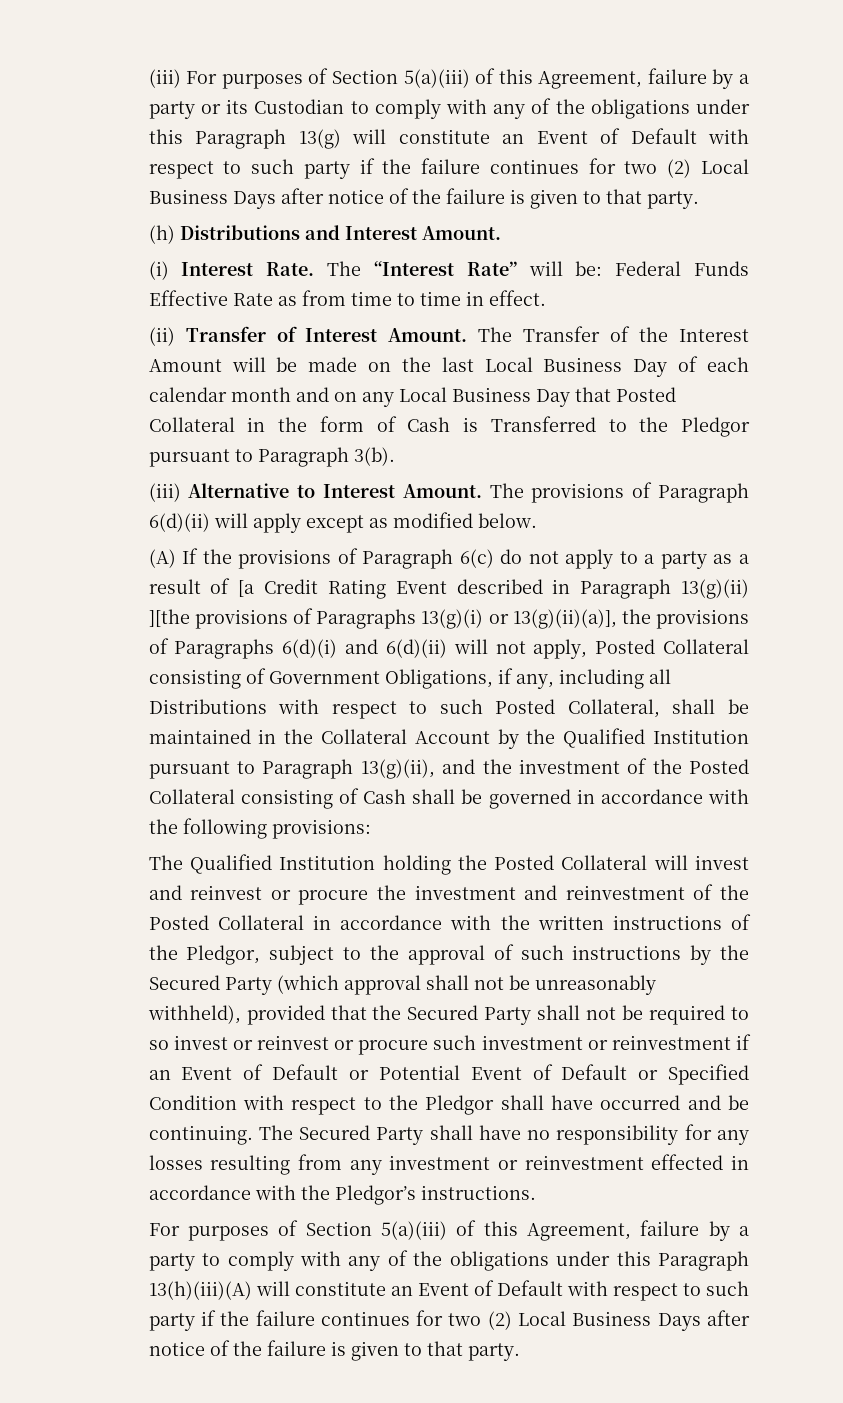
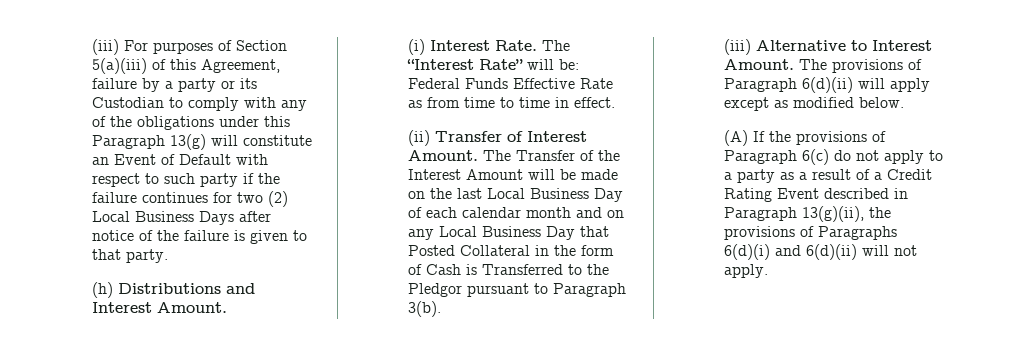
- (A) If the provisions of Paragraph 6(c) do not apply to a party as a result of [a Credit Rating Event described in Paragraph 13(g)(ii) ][the provisions of Paragraphs 13(g)(i) or 13(g)(ii)(a)], the provisions of Paragraphs 6(d)(i) and 6(d)(ii) will not apply, Posted Collateral consisting of Government Obligations, if any, including all Distributions with respect to such Posted Collateral, shall be maintained in the Collateral Account by the Qualified Institution pursuant to Paragraph 13(g)(ii), and the investment of the Posted Collateral consisting of Cash shall be governed in accordance with the following provisions:
- The Qualified Institution holding the Posted Collateral will invest and reinvest or procure the investment and reinvestment of the Posted Collateral in accordance with the written instructions of the Pledgor, subject to the approval of such instructions by the Secured Party (which approval shall not be unreasonably withheld), provided that the Secured Party shall not be required to so invest or reinvest or procure such investment or reinvestment if an Event of Default or Potential Event of Default or Specified Condition with respect to the Pledgor shall have occurred and be continuing. The Secured Party shall have no responsibility for any losses resulting from any investment or reinvestment effected in accordance with the Pledgor’s instructions.
- For purposes of Section 5(a)(iii) of this Agreement, failure by a party to comply with any of the obligations under this Paragraph 13(h)(iii)(A) will constitute an Event of Default with respect to such party if the failure continues for two (2) Local Business Days after notice of the failure is given to that party.
+ (A) If the provisions of Paragraph 6(c) do not apply to a party as a result of a Credit Rating Event described in Paragraph 13(g)(ii), the provisions of Paragraphs 6(d)(i) and 6(d)(ii) will not apply.

